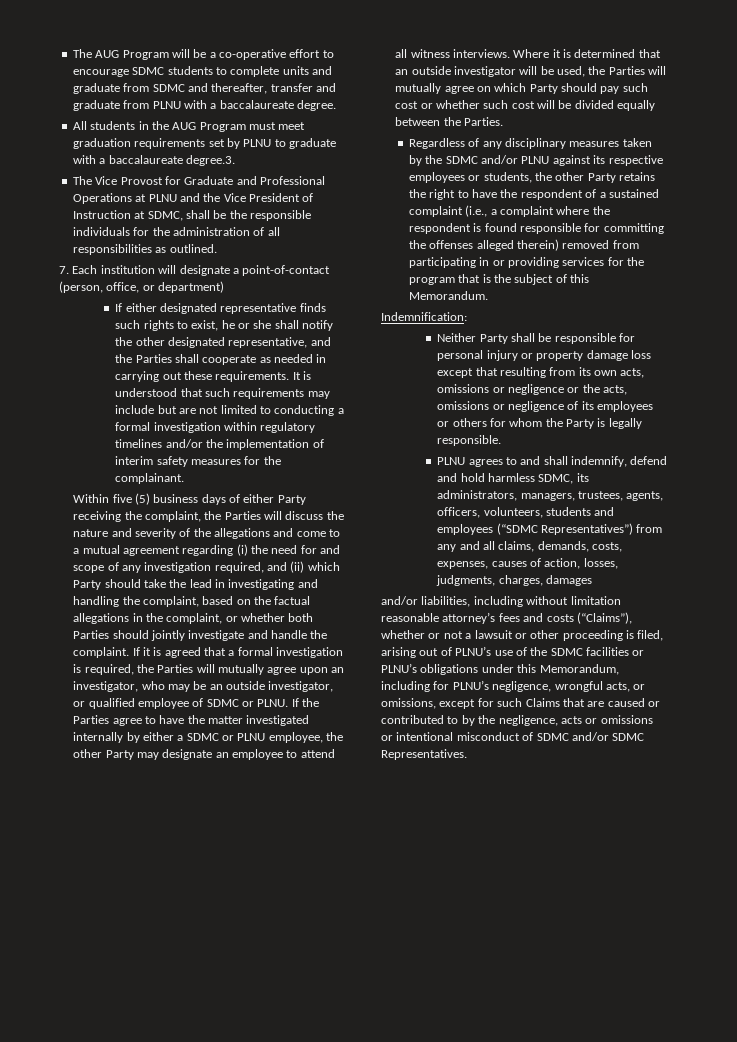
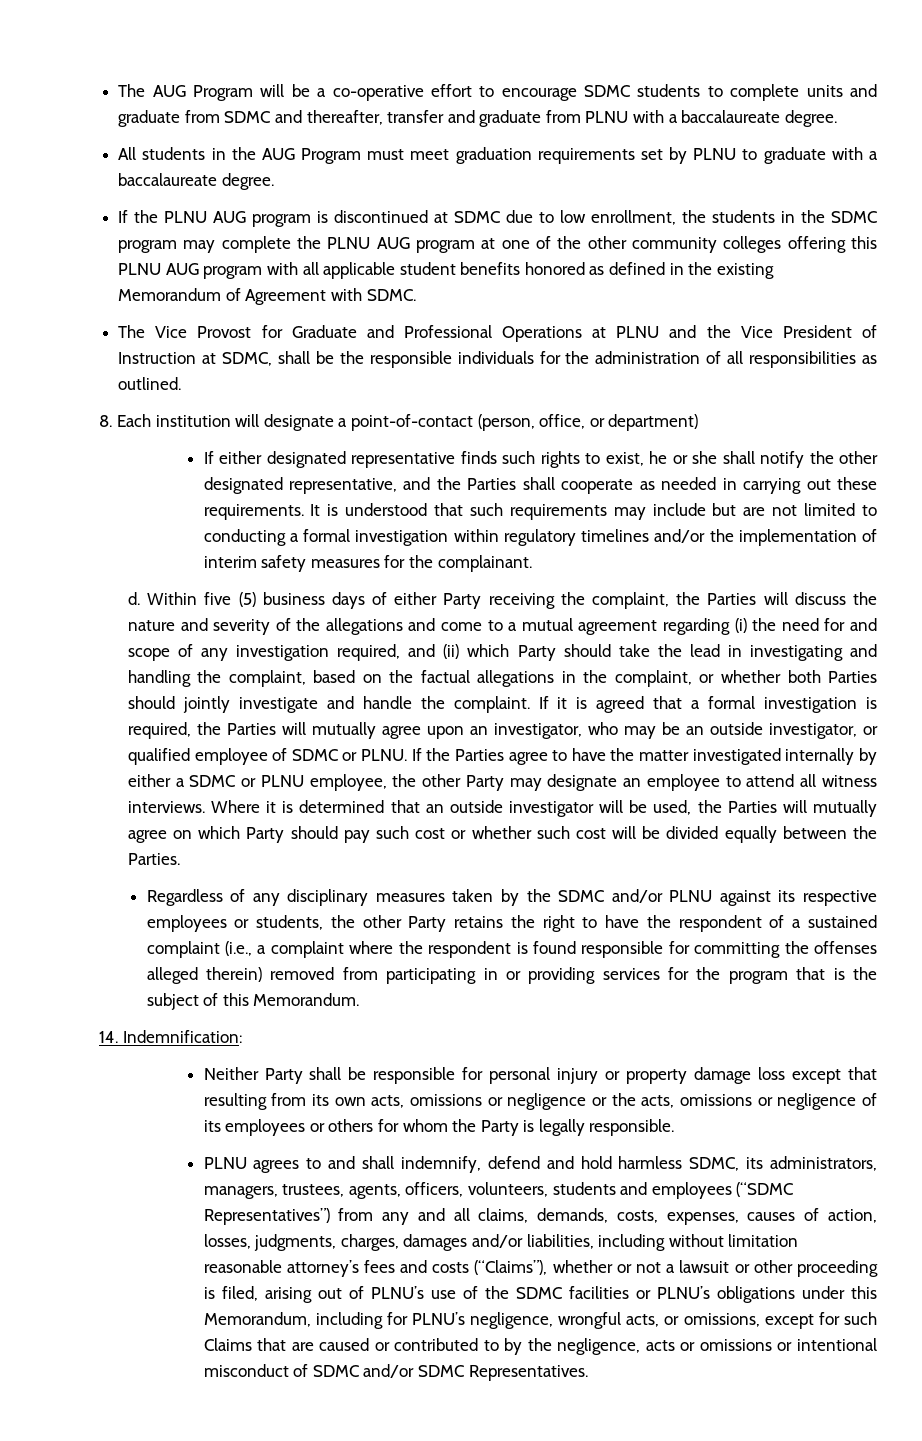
- All students in the AUG Program must meet graduation requirements set by PLNU to graduate with a baccalaureate degree.3.
+ All students in the AUG Program must meet graduation requirements set by PLNU to graduate with a baccalaureate degree.
+ If the PLNU AUG program is discontinued at SDMC due to low enrollment, the students in the SDMC program may complete the PLNU AUG program at one of the other community colleges offering this PLNU AUG program with all applicable student benefits honored as defined in the existing Memorandum of Agreement with SDMC.
- 7. Each institution will designate a point-of-contact (person, office, or department)
+ 8. Each institution will designate a point-of-contact (person, office, or department)
+ d.
- Indemnification:
+ 14. Indemnification:
- PLNU agrees to and shall indemnify, defend and hold harmless SDMC, its administrators, managers, trustees, agents, officers, volunteers, students and employees (“SDMC Representatives”) from any and all claims, demands, costs, expenses, causes of action, losses, judgments, charges, damages
- and/or liabilities, including without limitation reasonable attorney’s fees and costs (“Claims”), whether or not a lawsuit or other proceeding is filed, arising out of PLNU’s use of the SDMC facilities or PLNU’s obligations under this Memorandum, including for PLNU’s negligence, wrongful acts, or omissions, except for such Claims that are caused or contributed to by the negligence, acts or omissions or intentional misconduct of SDMC and/or SDMC Representatives.
+ PLNU agrees to and shall indemnify, defend and hold harmless SDMC, its administrators, managers, trustees, agents, officers, volunteers, students and employees (“SDMC Representatives”) from any and all claims, demands, costs, expenses, causes of action, losses, judgments, charges, damages and/or liabilities, including without limitation reasonable attorney’s fees and costs (“Claims”), whether or not a lawsuit or other proceeding is filed, arising out of PLNU’s use of the SDMC facilities or PLNU’s obligations under this Memorandum, including for PLNU’s negligence, wrongful acts, or omissions, except for such Claims that are caused or contributed to by the negligence, acts or omissions or intentional misconduct of SDMC and/or SDMC Representatives.

